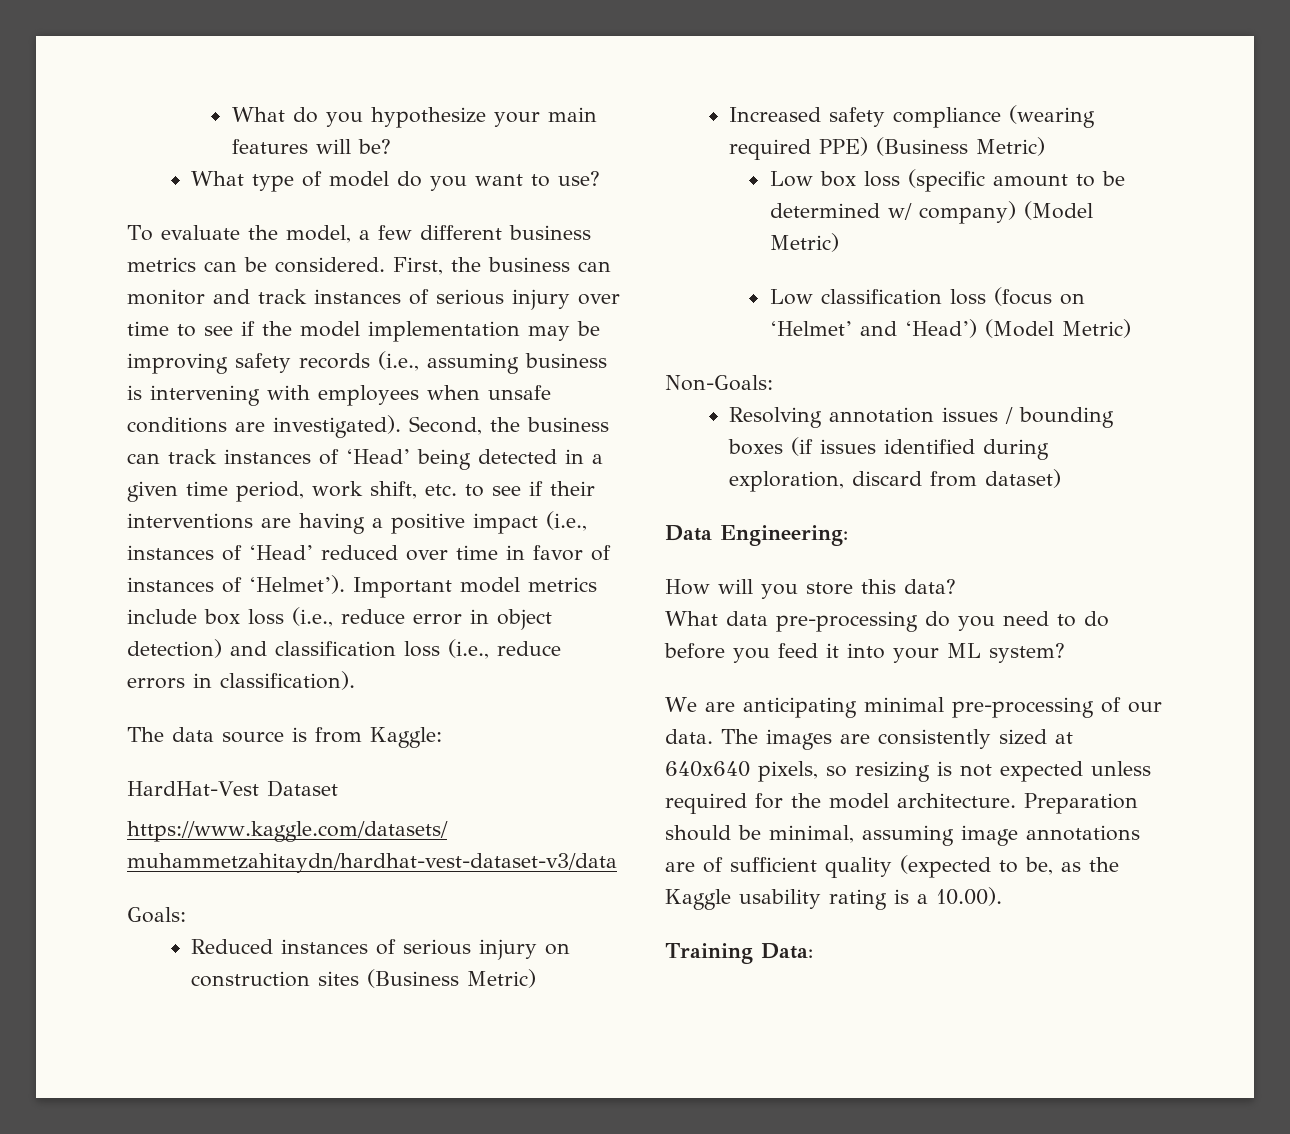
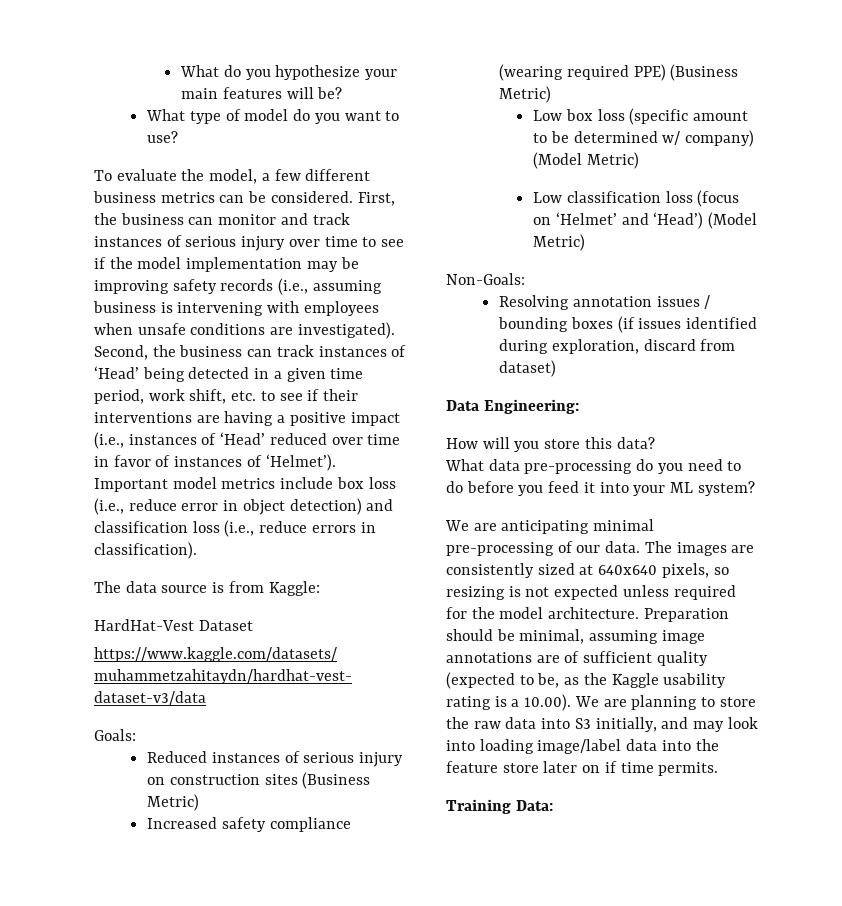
- Preparation should be minimal, assuming image annotations are of sufficient quality (expected to be, as the Kaggle usability rating is a 10.00).
+ Preparation should be minimal, assuming image annotations are of sufficient quality (expected to be, as the Kaggle usability rating is a 10.00). We are planning to store the raw data into S3 initially, and may look into loading image/label data into the feature store later on if time permits.

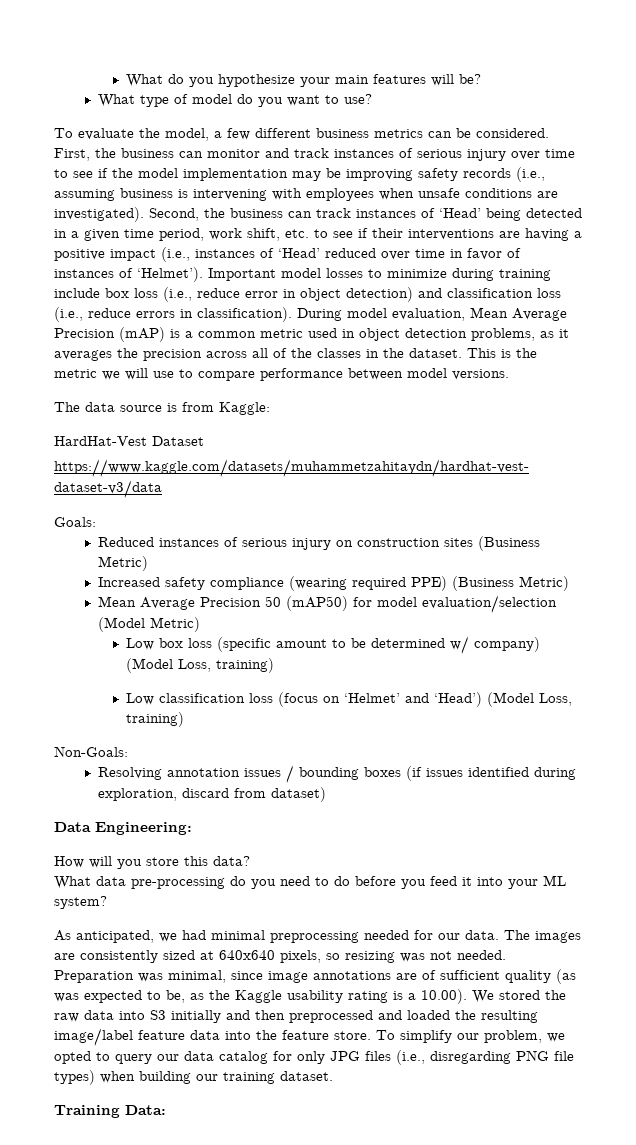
- Important model metrics include box loss (i.e., reduce error in object detection) and classification loss (i.e., reduce errors in classification).
+ Important model losses to minimize during training include box loss (i.e., reduce error in object detection) and classification loss (i.e., reduce errors in classification). During model evaluation, Mean Average Precision (mAP) is a common metric used in object detection problems, as it averages the precision across all of the classes in the dataset. This is the metric we will use to compare performance between model versions.
+ Mean Average Precision 50 (mAP50) for model evaluation/selection (Model Metric)
- Low box loss (specific amount to be determined w/ company) (Model Metric)
+ Low box loss (specific amount to be determined w/ company) (Model Loss, training)
- Low classification loss (focus on ‘Helmet’ and ‘Head’) (Model Metric)
+ Low classification loss (focus on ‘Helmet’ and ‘Head’) (Model Loss, training)
- We are anticipating minimal pre-processing of our data.
+ As anticipated, we had minimal preprocessing needed for our data.
- The images are consistently sized at 640x640 pixels, so resizing is not expected unless required for the model architecture. Preparation should be minimal, assuming image annotations are of sufficient quality (expected to be, as the Kaggle usability rating is a 10.00). We are planning to store the raw data into S3 initially, and may look into loading image/label data into the feature store later on if time permits.
+ The images are consistently sized at 640x640 pixels, so resizing was not needed. Preparation was minimal, since image annotations are of sufficient quality (as was expected to be, as the Kaggle usability rating is a 10.00). We stored the raw data into S3 initially and then preprocessed and loaded the resulting image/label feature data into the feature store. To simplify our problem, we opted to query our data catalog for only JPG files (i.e., disregarding PNG file types) when building our training dataset.

